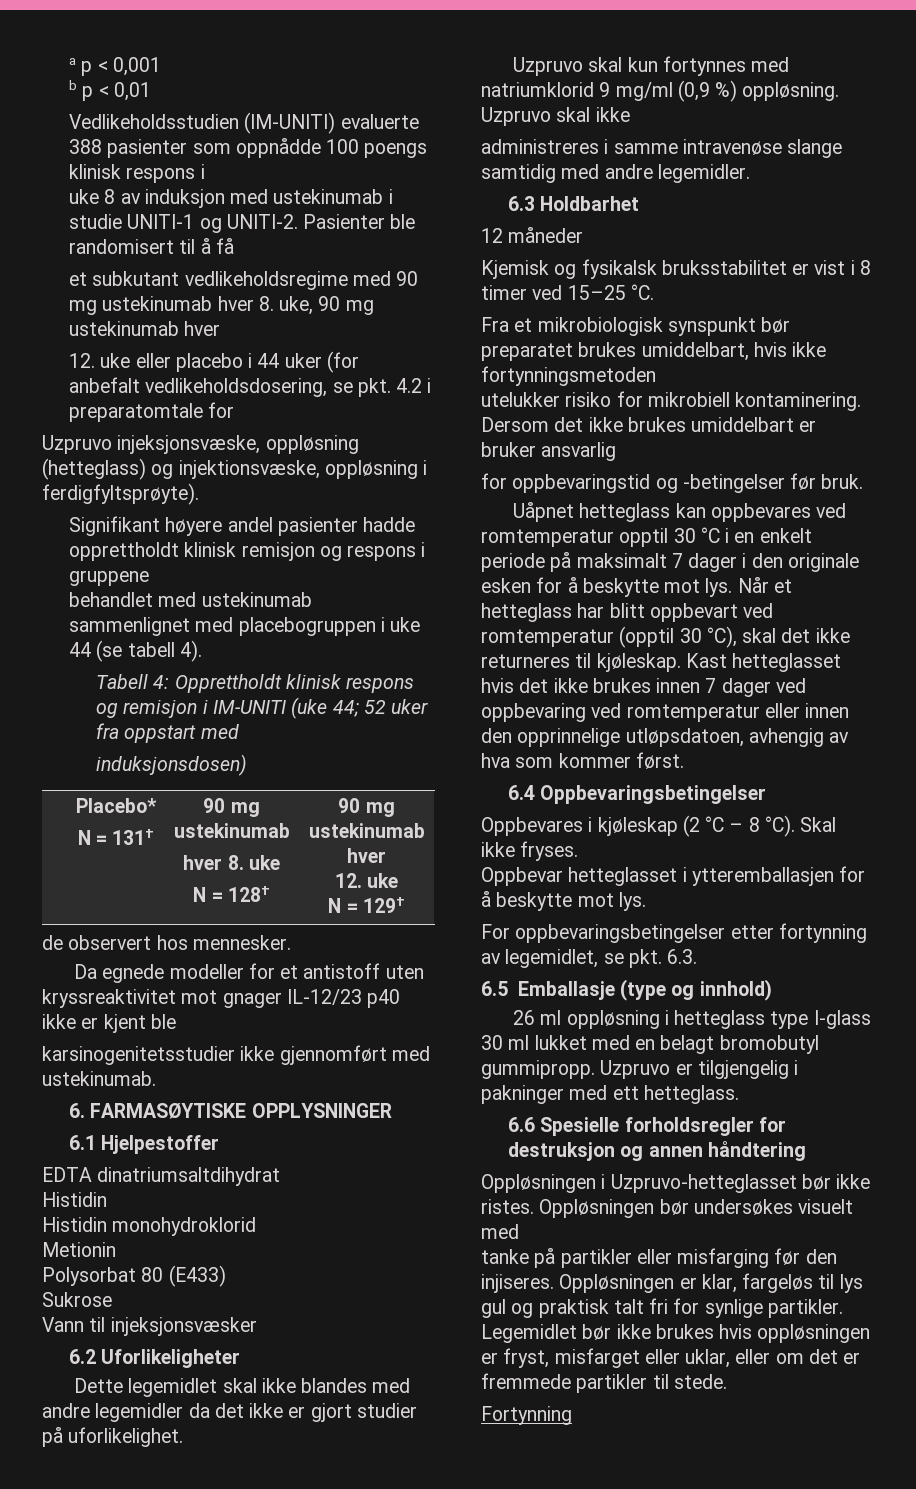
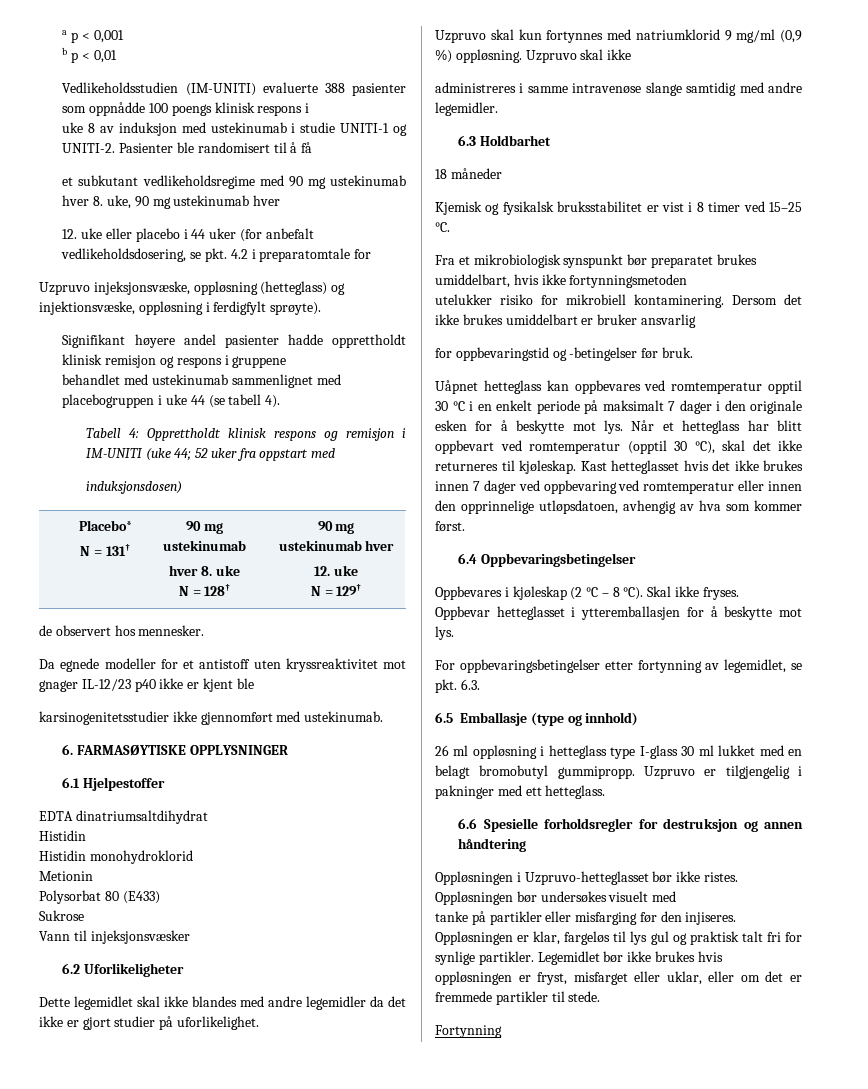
- Uzpruvo injeksjonsvæske, oppløsning (hetteglass) og injektionsvæske, oppløsning i ferdigfyltsprøyte).
+ Uzpruvo injeksjonsvæske, oppløsning (hetteglass) og injektionsvæske, oppløsning i ferdigfylt sprøyte).
- 12 måneder
+ 18 måneder

